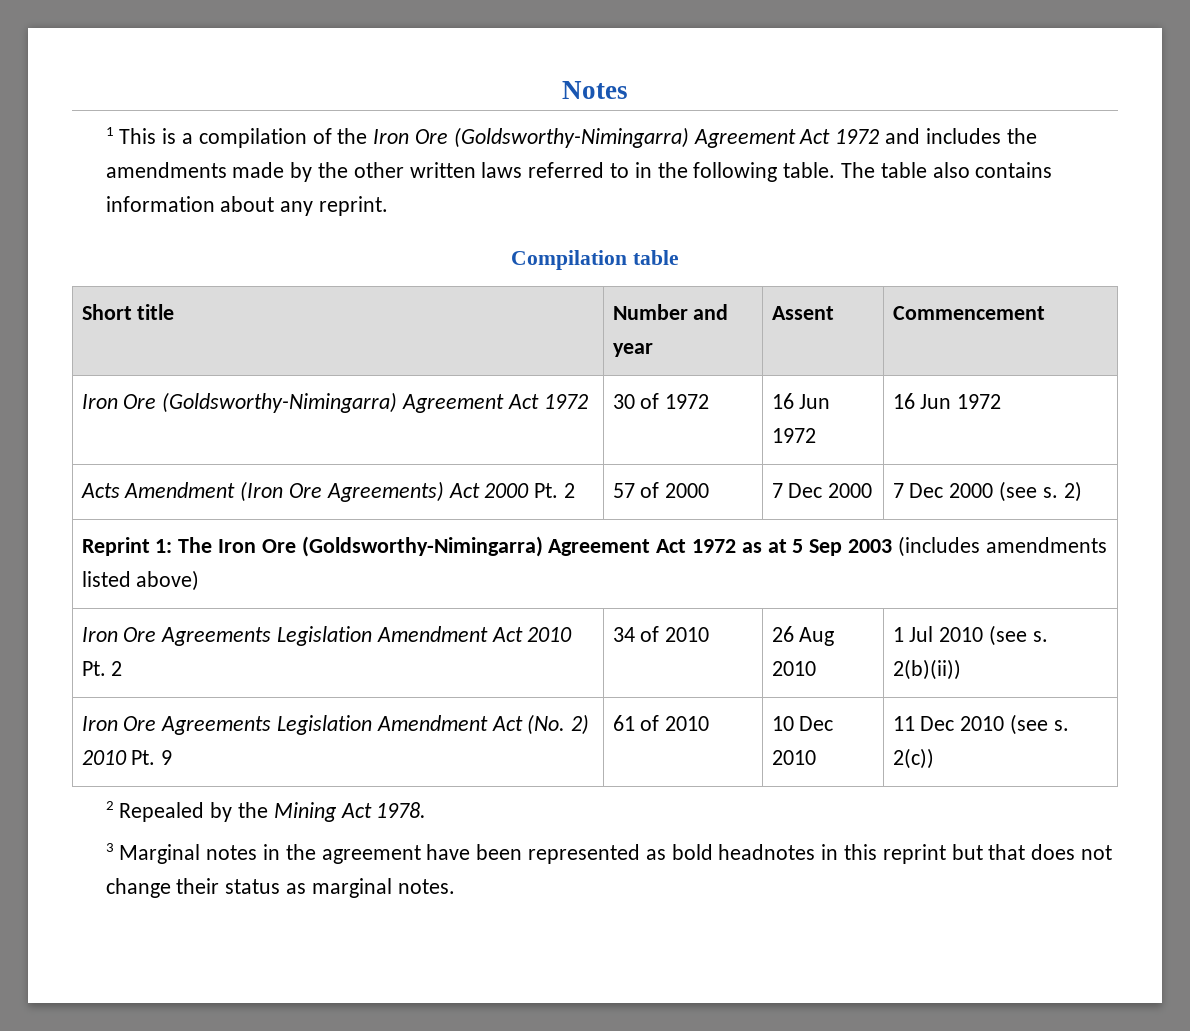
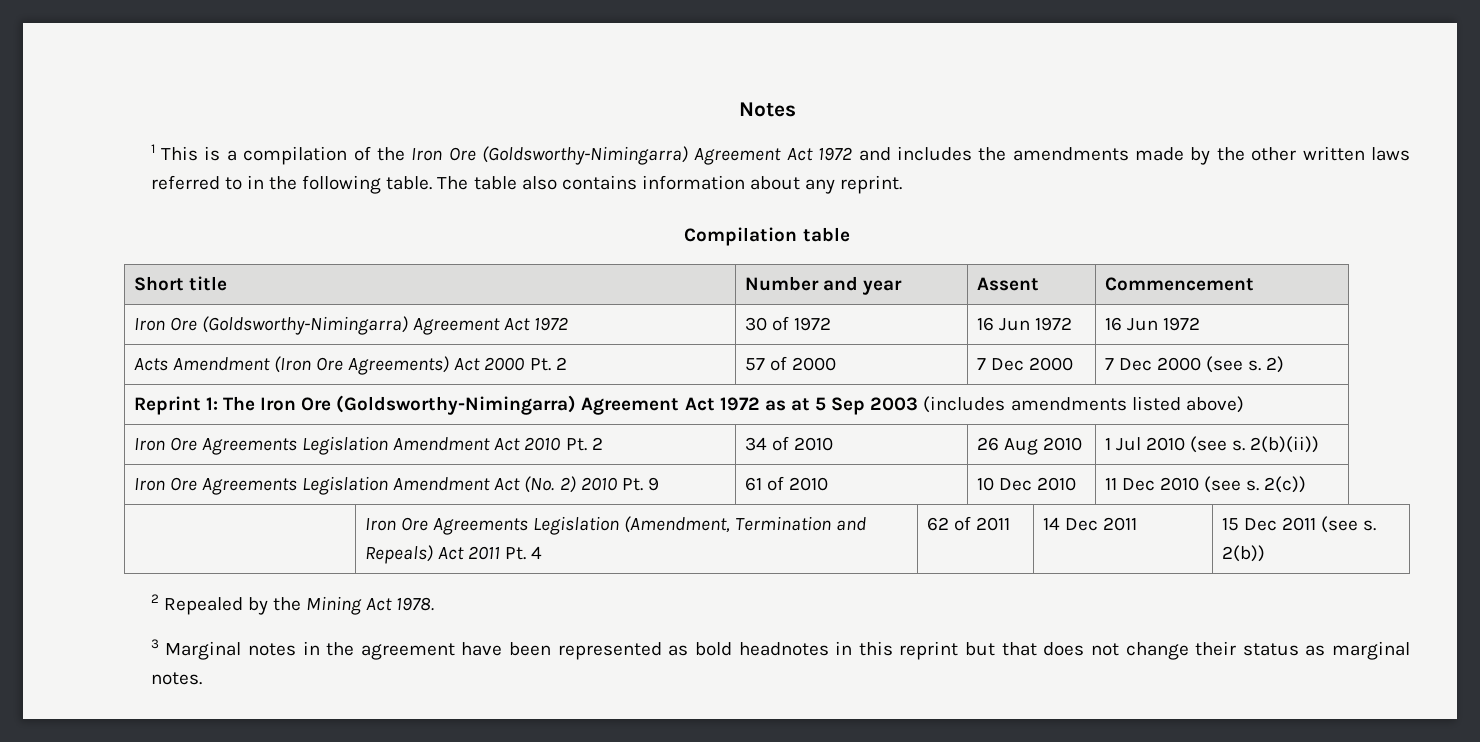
+ | Iron Ore Agreements Legislation (Amendment, Termination and Repeals) Act 2011 Pt. 4 | 62 of 2011 | 14 Dec 2011 | 15 Dec 2011 (see s. 2(b))

